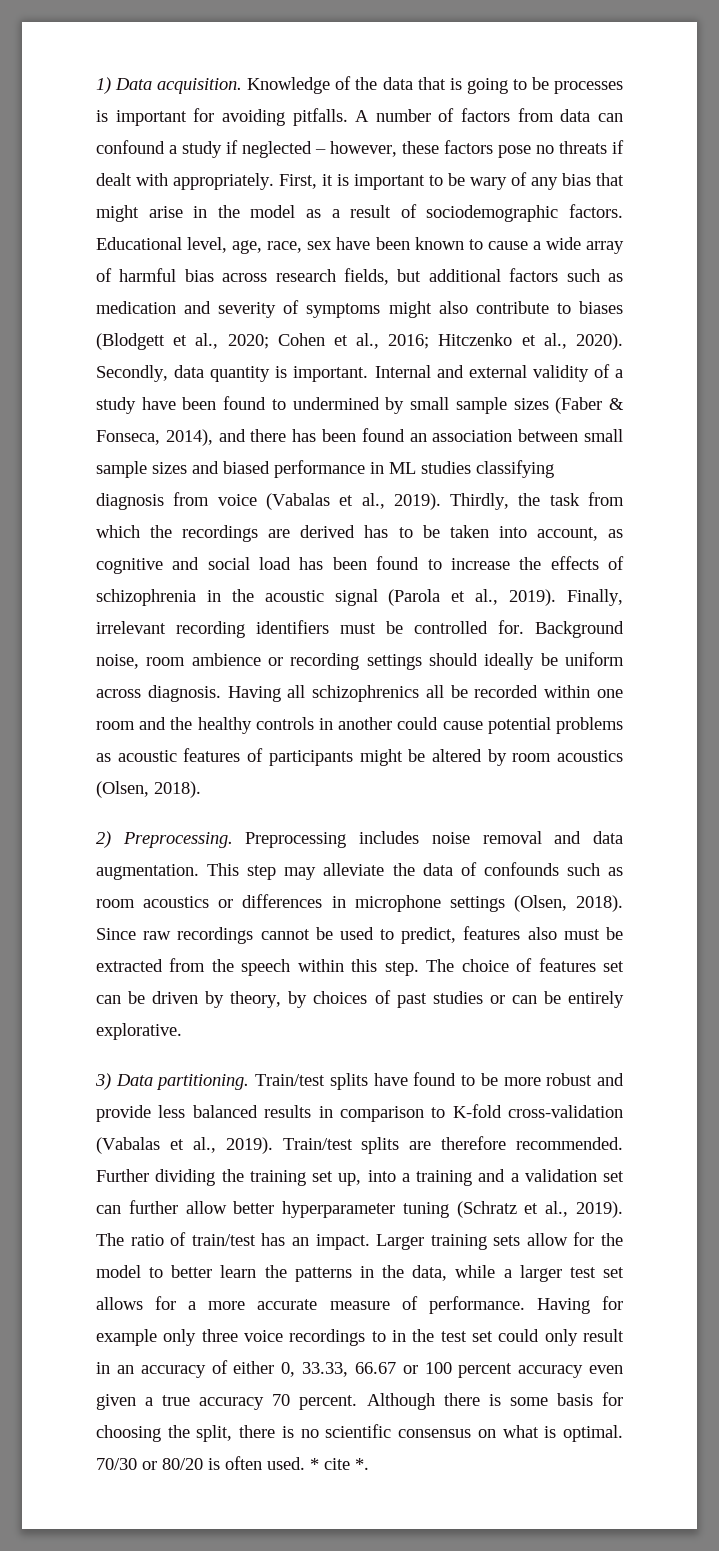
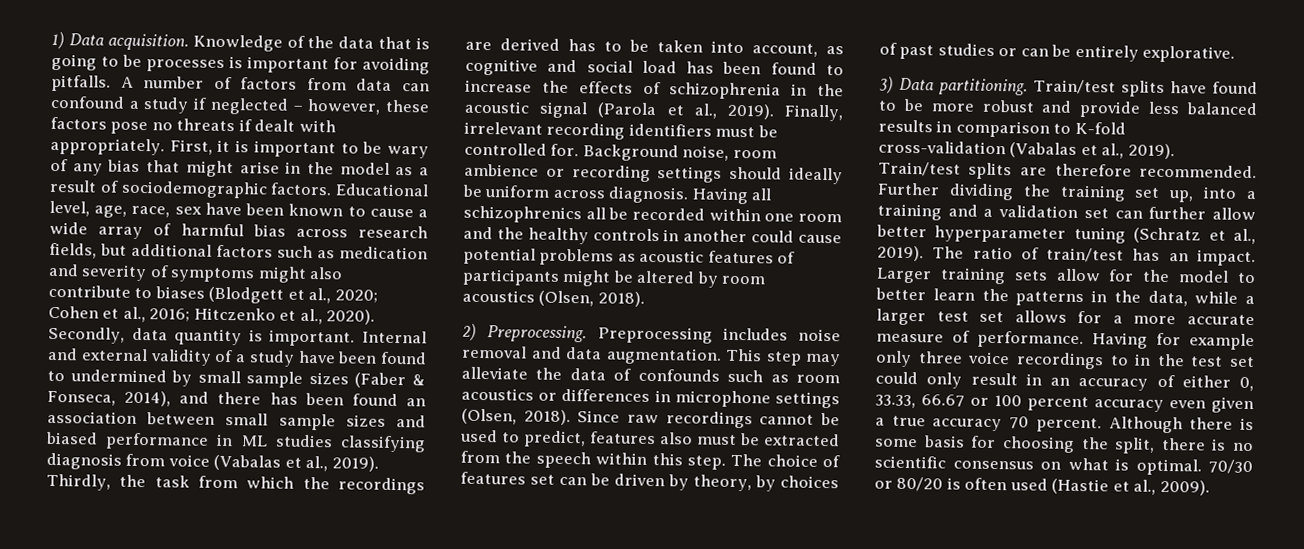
- 70/30 or 80/20 is often used. * cite *.
+ 70/30 or 80/20 is often used (Hastie et al., 2009).

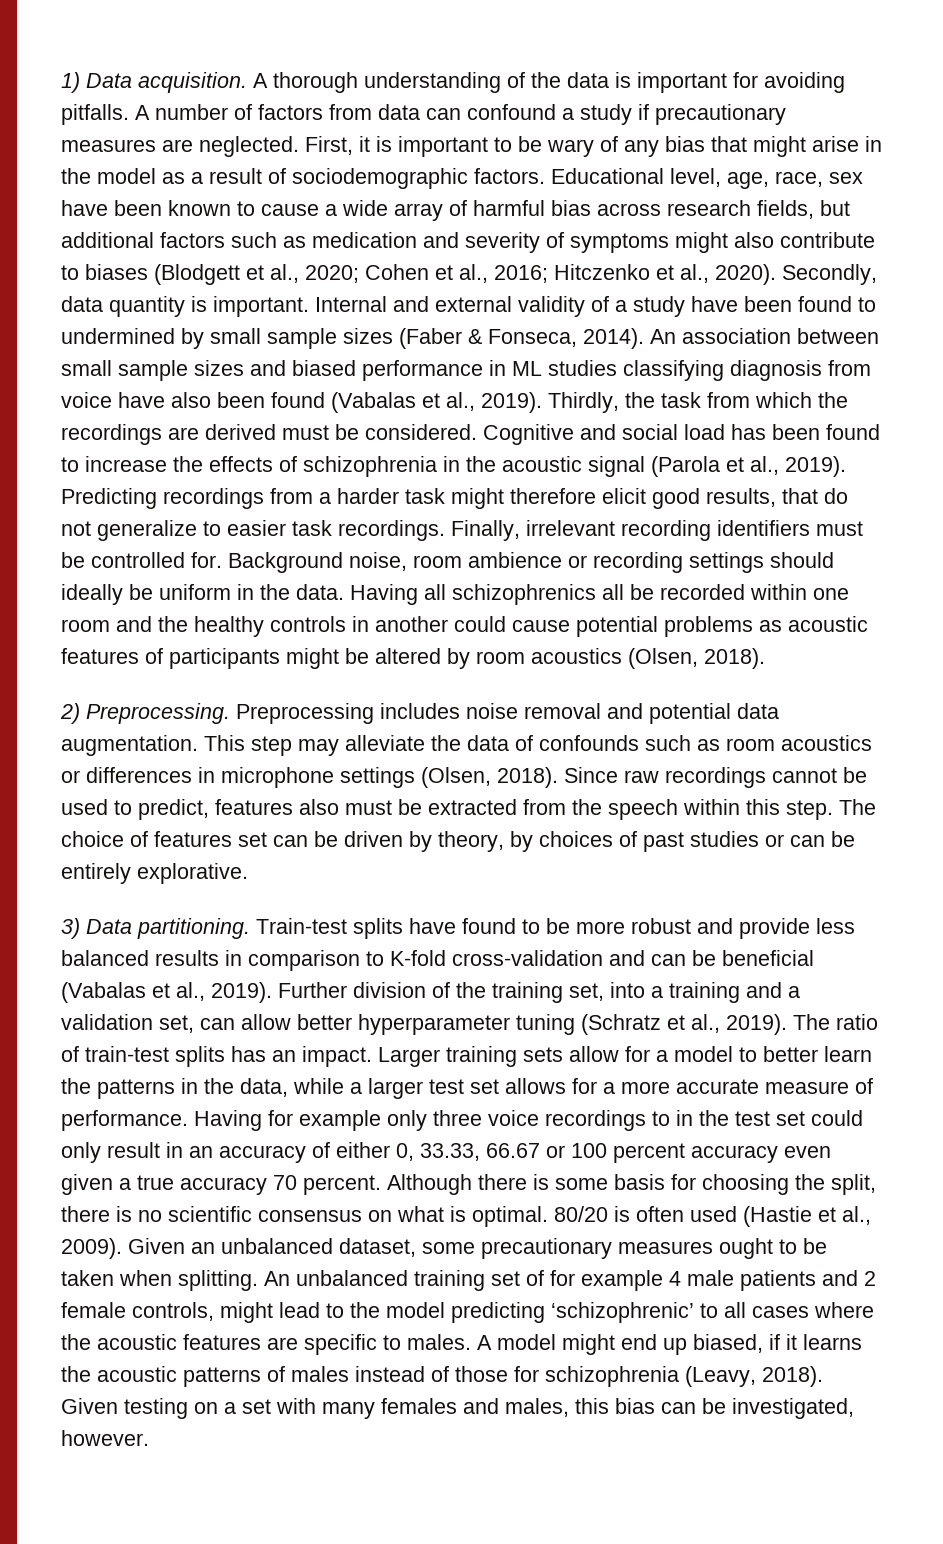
- Knowledge of the data that is going to be processes is important for avoiding pitfalls.
+ A thorough understanding of the data is important for avoiding pitfalls.
- A number of factors from data can confound a study if neglected – however, these factors pose no threats if dealt with appropriately.
+ A number of factors from data can confound a study if precautionary measures are neglected.
- Internal and external validity of a study have been found to undermined by small sample sizes (Faber & Fonseca, 2014), and there has been found an association between small sample sizes and biased performance in ML studies classifying diagnosis from voice (Vabalas et al., 2019).
+ Internal and external validity of a study have been found to undermined by small sample sizes (Faber & Fonseca, 2014). An association between small sample sizes and biased performance in ML studies classifying diagnosis from voice have also been found (Vabalas et al., 2019).
- Thirdly, the task from which the recordings are derived has to be taken into account, as cognitive and social load has been found to increase the effects of schizophrenia in the acoustic signal (Parola et al., 2019).
+ Thirdly, the task from which the recordings are derived must be considered. Cognitive and social load has been found to increase the effects of schizophrenia in the acoustic signal (Parola et al., 2019).
+ Predicting recordings from a harder task might therefore elicit good results, that do not generalize to easier task recordings.
- Background noise, room ambience or recording settings should ideally be uniform across diagnosis.
+ Background noise, room ambience or recording settings should ideally be uniform in the data.
- Preprocessing includes noise removal and data augmentation.
+ Preprocessing includes noise removal and potential data augmentation.
- Train/test splits have found to be more robust and provide less balanced results in comparison to K-fold cross-validation (Vabalas et al., 2019). Train/test splits are therefore recommended. Further dividing the training set up, into a training and a validation set can further allow better hyperparameter tuning (Schratz et al., 2019).
+ Train-test splits have found to be more robust and provide less balanced results in comparison to K-fold cross-validation and can be beneficial (Vabalas et al., 2019). Further division of the training set, into a training and a validation set, can allow better hyperparameter tuning (Schratz et al., 2019).
- The ratio of train/test has an impact.
+ The ratio of train-test splits has an impact.
- Larger training sets allow for the model to better learn the patterns in the data, while a larger test set allows for a more accurate measure of performance.
+ Larger training sets allow for a model to better learn the patterns in the data, while a larger test set allows for a more accurate measure of performance.
- 70/30 or 80/20 is often used (Hastie et al., 2009).
+ 80/20 is often used (Hastie et al., 2009).
+ Given an unbalanced dataset, some precautionary measures ought to be taken when splitting. An unbalanced training set of for example 4 male patients and 2 female controls, might lead to the model predicting ‘schizophrenic’ to all cases where the acoustic features are specific to males. A model might end up biased, if it learns the acoustic patterns of males instead of those for schizophrenia (Leavy, 2018). Given testing on a set with many females and males, this bias can be investigated, however.

